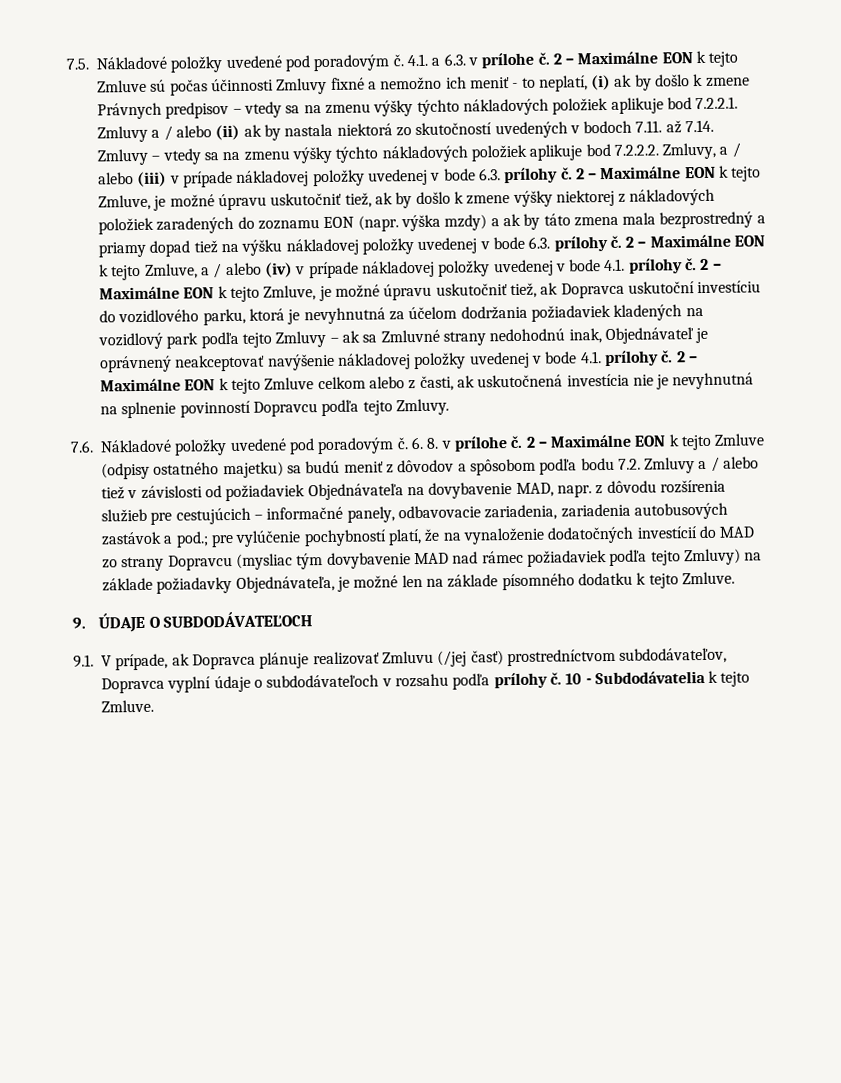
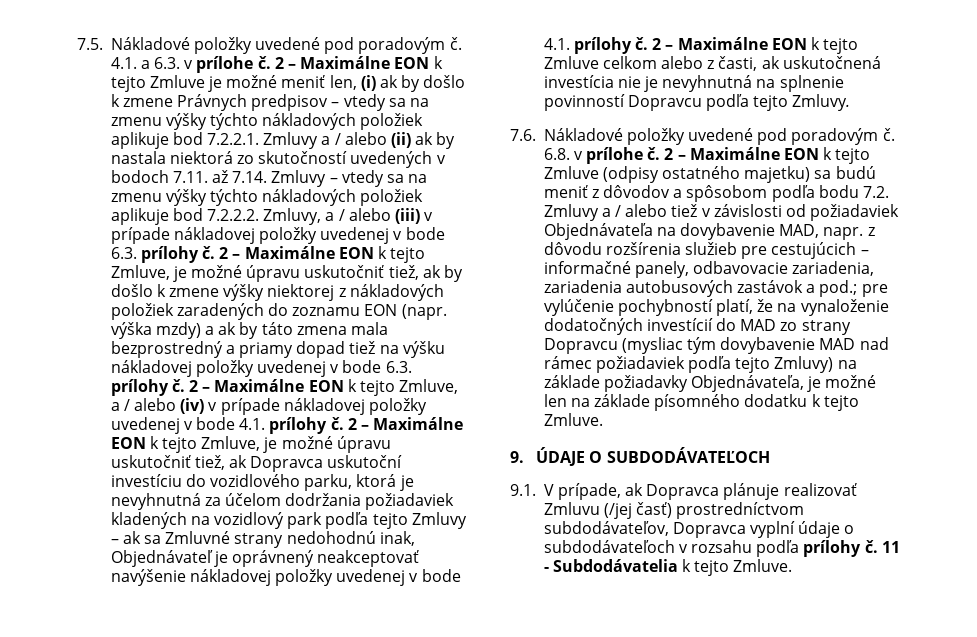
- 2 – Maximálne EON k tejto Zmluve sú počas účinnosti Zmluvy fixné a nemožno ich meniť - to neplatí, (i) ak by došlo k zmene Právnych predpisov – vtedy sa na zmenu výšky týchto nákladových položiek aplikuje bod 7.2.2.1. Zmluvy a / alebo (ii) ak by nastala niektorá zo skutočností uvedených v bodoch 7.11. až 7.14. Zmluvy – vtedy sa na zmenu výšky týchto nákladových položiek aplikuje bod 7.2.2.2. Zmluvy, a / alebo (iii) v prípade nákladovej položky uvedenej v bode 6.3. prílohy č.
+ 2 – Maximálne EON k tejto Zmluve je možné meniť len, (i) ak by došlo k zmene Právnych predpisov – vtedy sa na zmenu výšky týchto nákladových položiek aplikuje bod 7.2.2.1. Zmluvy a / alebo (ii) ak by nastala niektorá zo skutočností uvedených v bodoch 7.11. až 7.14. Zmluvy – vtedy sa na zmenu výšky týchto nákladových položiek aplikuje bod 7.2.2.2. Zmluvy, a / alebo (iii) v prípade nákladovej položky uvedenej v bode 6.3. prílohy č.
- 6. 8. v prílohe č.
+ 6.8. v prílohe č.
- 10 - Subdodávatelia k tejto Zmluve.
+ 11 - Subdodávatelia k tejto Zmluve.

